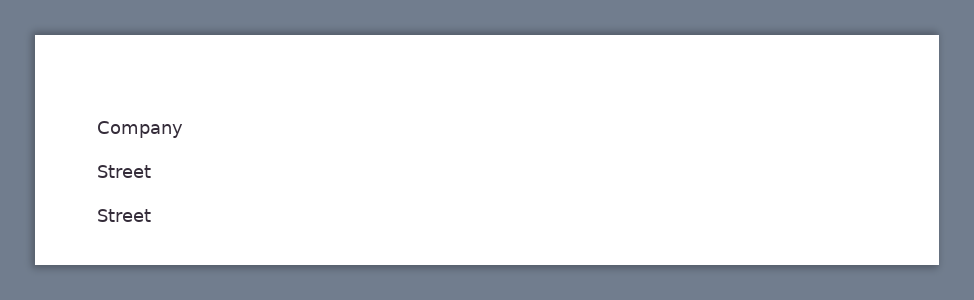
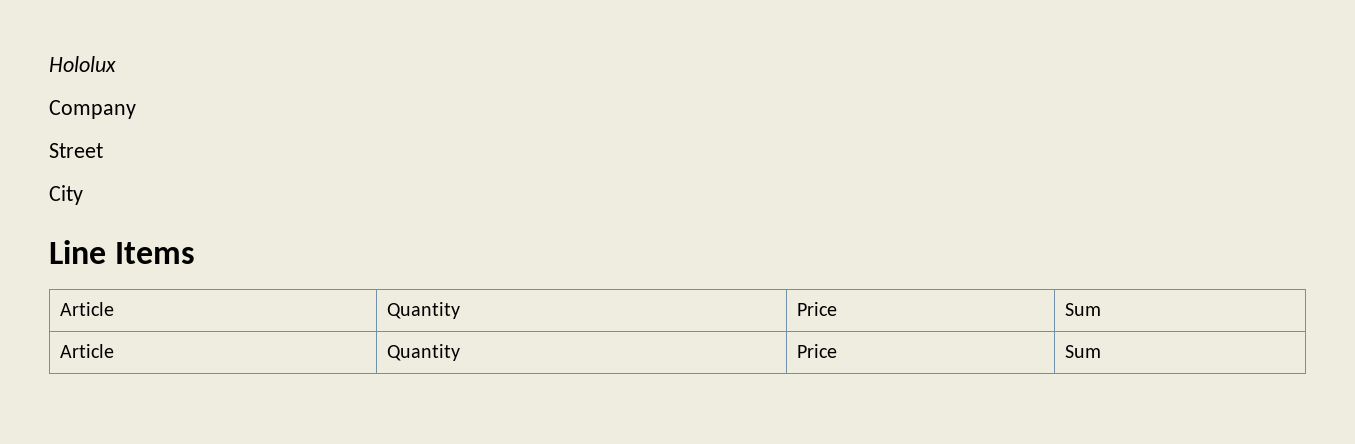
+ Hololux
  Company
  Street
- Street
+ City
+ Line Items
+ Article | Quantity | Price | Sum
+ Article | Quantity | Price | Sum

